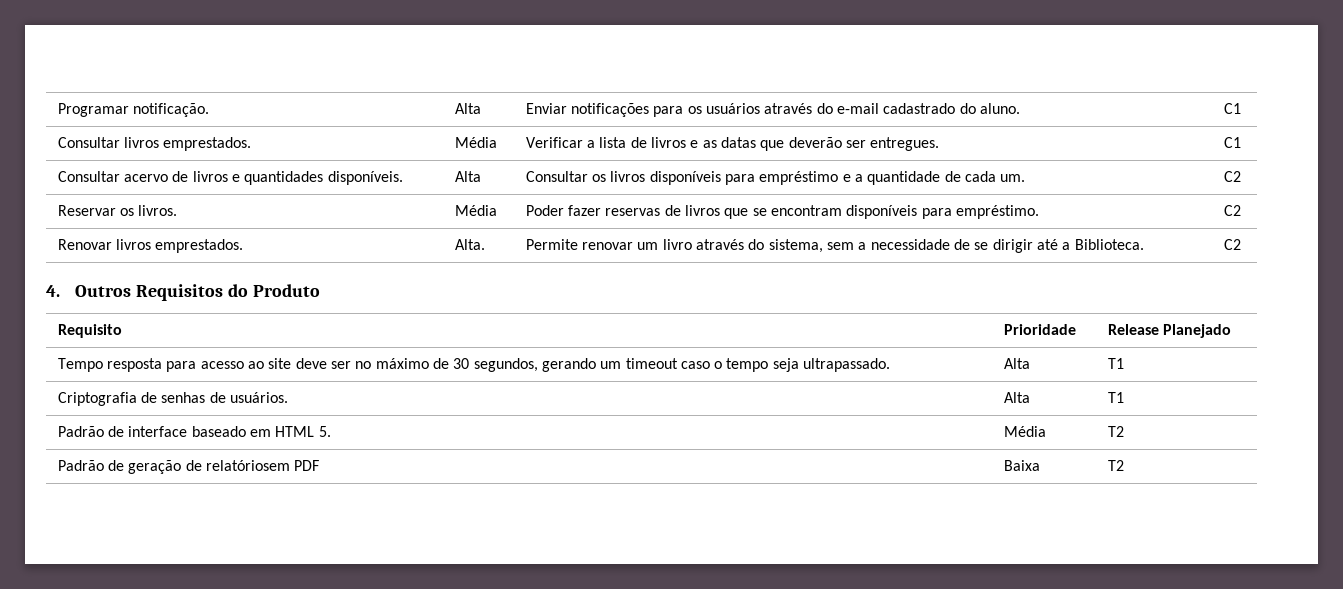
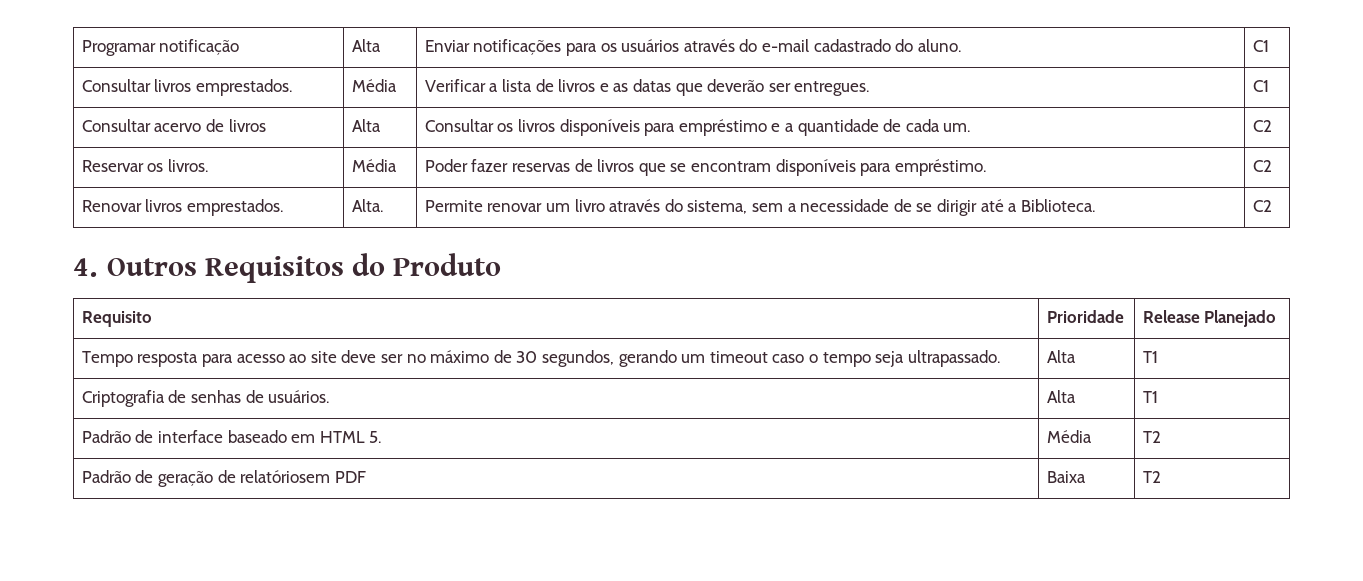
- Programar notificação. | Alta | Enviar notificações para os usuários através do e-mail cadastrado do aluno. | C1
+ Programar notificação | Alta | Enviar notificações para os usuários através do e-mail cadastrado do aluno. | C1
- Consultar acervo de livros e quantidades disponíveis. | Alta | Consultar os livros disponíveis para empréstimo e a quantidade de cada um. | C2
+ Consultar acervo de livros | Alta | Consultar os livros disponíveis para empréstimo e a quantidade de cada um. | C2

